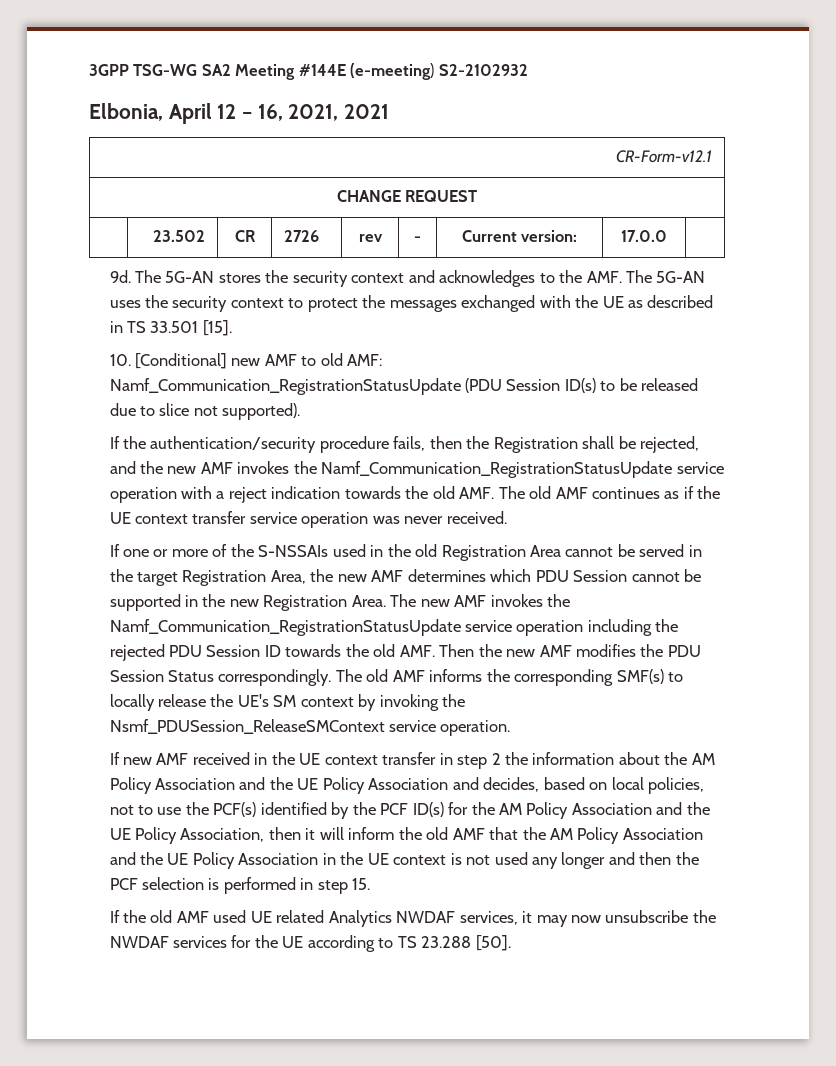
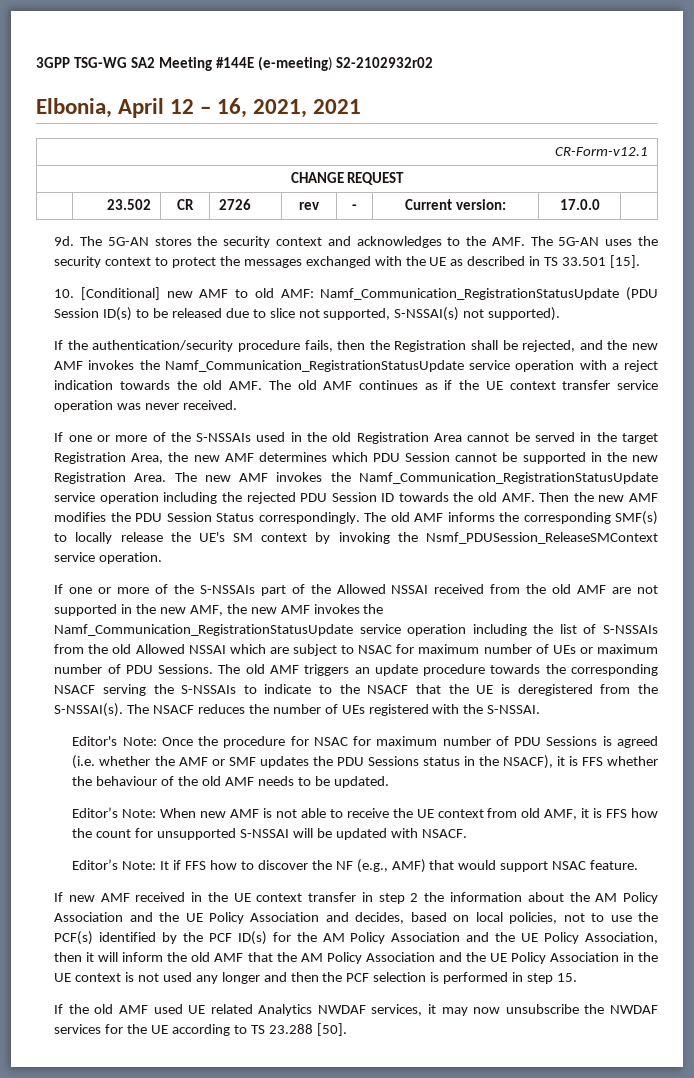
- 3GPP TSG-WG SA2 Meeting #144E (e-meeting) S2-2102932
+ 3GPP TSG-WG SA2 Meeting #144E (e-meeting) S2-2102932r02
- 10. [Conditional] new AMF to old AMF: Namf_Communication_RegistrationStatusUpdate (PDU Session ID(s) to be released due to slice not supported).
+ 10. [Conditional] new AMF to old AMF: Namf_Communication_RegistrationStatusUpdate (PDU Session ID(s) to be released due to slice not supported, S-NSSAI(s) not supported).
+ If one or more of the S-NSSAIs part of the Allowed NSSAI received from the old AMF are not supported in the new AMF, the new AMF invokes the Namf_Communication_RegistrationStatusUpdate service operation including the list of S-NSSAIs from the old Allowed NSSAI which are subject to NSAC for maximum number of UEs or maximum number of PDU Sessions. The old AMF triggers an update procedure towards the corresponding NSACF serving the S-NSSAIs to indicate to the NSACF that the UE is deregistered from the S-NSSAI(s). The NSACF reduces the number of UEs registered with the S-NSSAI.
+ Editor's Note: Once the procedure for NSAC for maximum number of PDU Sessions is agreed (i.e. whether the AMF or SMF updates the PDU Sessions status in the NSACF), it is FFS whether the behaviour of the old AMF needs to be updated.
+ Editor’s Note: When new AMF is not able to receive the UE context from old AMF, it is FFS how the count for unsupported S-NSSAI will be updated with NSACF.
+ Editor’s Note: It if FFS how to discover the NF (e.g., AMF) that would support NSAC feature.

